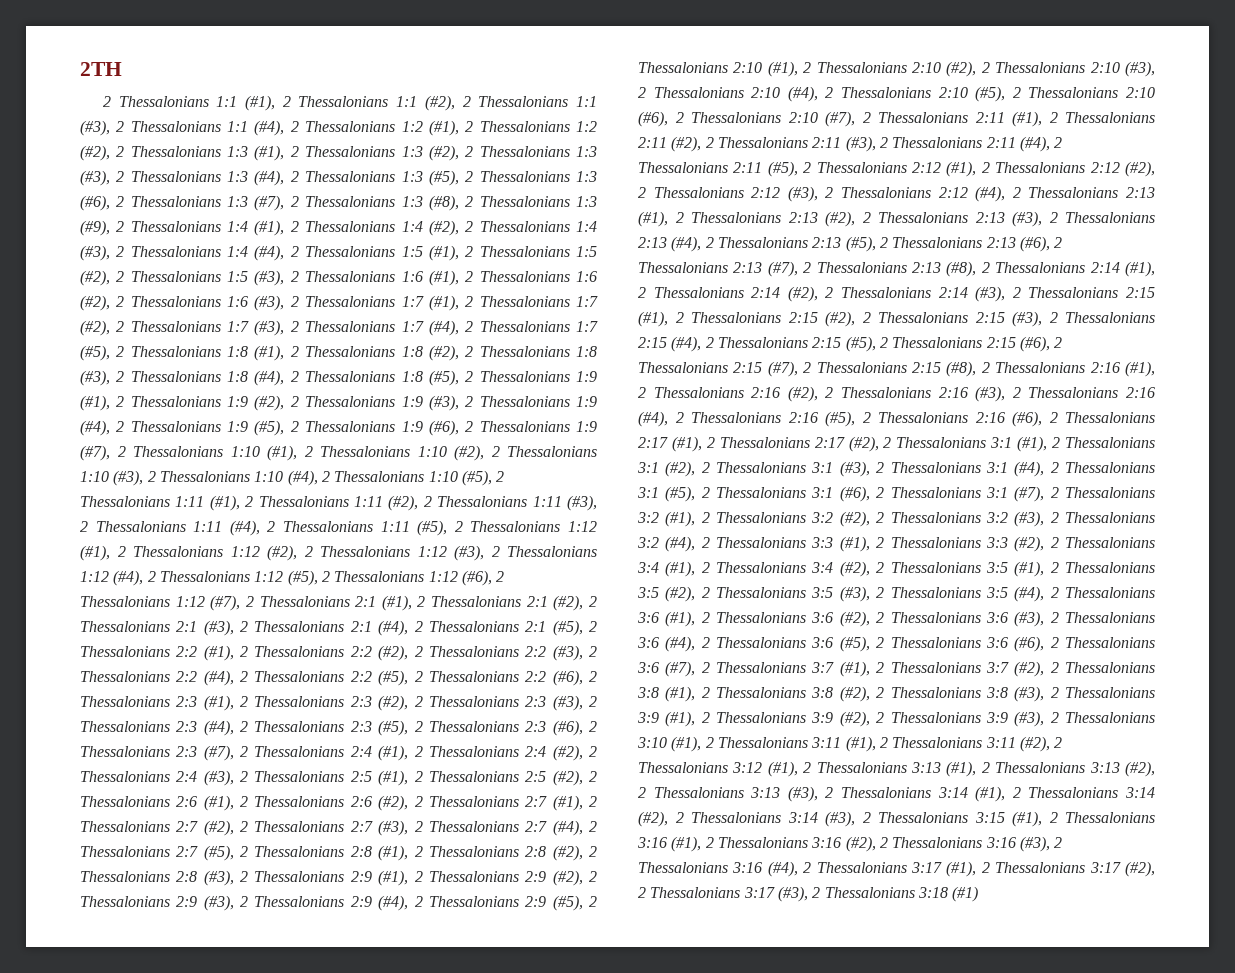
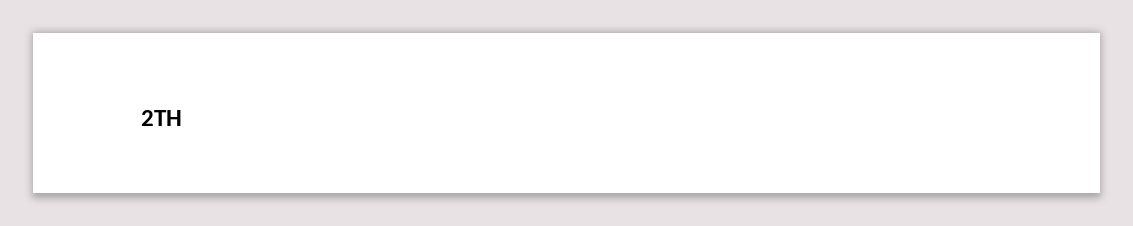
- 2 Thessalonians 1:1 (#1), 2 Thessalonians 1:1 (#2), 2 Thessalonians 1:1 (#3), 2 Thessalonians 1:1 (#4), 2 Thessalonians 1:2 (#1), 2 Thessalonians 1:2 (#2), 2 Thessalonians 1:3 (#1), 2 Thessalonians 1:3 (#2), 2 Thessalonians 1:3 (#3), 2 Thessalonians 1:3 (#4), 2 Thessalonians 1:3 (#5), 2 Thessalonians 1:3 (#6), 2 Thessalonians 1:3 (#7), 2 Thessalonians 1:3 (#8), 2 Thessalonians 1:3 (#9), 2 Thessalonians 1:4 (#1), 2 Thessalonians 1:4 (#2), 2 Thessalonians 1:4 (#3), 2 Thessalonians 1:4 (#4), 2 Thessalonians 1:5 (#1), 2 Thessalonians 1:5 (#2), 2 Thessalonians 1:5 (#3), 2 Thessalonians 1:6 (#1), 2 Thessalonians 1:6 (#2), 2 Thessalonians 1:6 (#3), 2 Thessalonians 1:7 (#1), 2 Thessalonians 1:7 (#2), 2 Thessalonians 1:7 (#3), 2 Thessalonians 1:7 (#4), 2 Thessalonians 1:7 (#5), 2 Thessalonians 1:8 (#1), 2 Thessalonians 1:8 (#2), 2 Thessalonians 1:8 (#3), 2 Thessalonians 1:8 (#4), 2 Thessalonians 1:8 (#5), 2 Thessalonians 1:9 (#1), 2 Thessalonians 1:9 (#2), 2 Thessalonians 1:9 (#3), 2 Thessalonians 1:9 (#4), 2 Thessalonians 1:9 (#5), 2 Thessalonians 1:9 (#6), 2 Thessalonians 1:9 (#7), 2 Thessalonians 1:10 (#1), 2 Thessalonians 1:10 (#2), 2 Thessalonians 1:10 (#3), 2 Thessalonians 1:10 (#4), 2 Thessalonians 1:10 (#5), 2 Thessalonians 1:11 (#1), 2 Thessalonians 1:11 (#2), 2 Thessalonians 1:11 (#3), 2 Thessalonians 1:11 (#4), 2 Thessalonians 1:11 (#5), 2 Thessalonians 1:12 (#1), 2 Thessalonians 1:12 (#2), 2 Thessalonians 1:12 (#3), 2 Thessalonians 1:12 (#4), 2 Thessalonians 1:12 (#5), 2 Thessalonians 1:12 (#6), 2 Thessalonians 1:12 (#7), 2 Thessalonians 2:1 (#1), 2 Thessalonians 2:1 (#2), 2 Thessalonians 2:1 (#3), 2 Thessalonians 2:1 (#4), 2 Thessalonians 2:1 (#5), 2 Thessalonians 2:2 (#1), 2 Thessalonians 2:2 (#2), 2 Thessalonians 2:2 (#3), 2 Thessalonians 2:2 (#4), 2 Thessalonians 2:2 (#5), 2 Thessalonians 2:2 (#6), 2 Thessalonians 2:3 (#1), 2 Thessalonians 2:3 (#2), 2 Thessalonians 2:3 (#3), 2 Thessalonians 2:3 (#4), 2 Thessalonians 2:3 (#5), 2 Thessalonians 2:3 (#6), 2 Thessalonians 2:3 (#7), 2 Thessalonians 2:4 (#1), 2 Thessalonians 2:4 (#2), 2 Thessalonians 2:4 (#3), 2 Thessalonians 2:5 (#1), 2 Thessalonians 2:5 (#2), 2 Thessalonians 2:6 (#1), 2 Thessalonians 2:6 (#2), 2 Thessalonians 2:7 (#1), 2 Thessalonians 2:7 (#2), 2 Thessalonians 2:7 (#3), 2 Thessalonians 2:7 (#4), 2 Thessalonians 2:7 (#5), 2 Thessalonians 2:8 (#1), 2 Thessalonians 2:8 (#2), 2 Thessalonians 2:8 (#3), 2 Thessalonians 2:9 (#1), 2 Thessalonians 2:9 (#2), 2 Thessalonians 2:9 (#3), 2 Thessalonians 2:9 (#4), 2 Thessalonians 2:9 (#5), 2 Thessalonians 2:10 (#1), 2 Thessalonians 2:10 (#2), 2 Thessalonians 2:10 (#3), 2 Thessalonians 2:10 (#4), 2 Thessalonians 2:10 (#5), 2 Thessalonians 2:10 (#6), 2 Thessalonians 2:10 (#7), 2 Thessalonians 2:11 (#1), 2 Thessalonians 2:11 (#2), 2 Thessalonians 2:11 (#3), 2 Thessalonians 2:11 (#4), 2 Thessalonians 2:11 (#5), 2 Thessalonians 2:12 (#1), 2 Thessalonians 2:12 (#2), 2 Thessalonians 2:12 (#3), 2 Thessalonians 2:12 (#4), 2 Thessalonians 2:13 (#1), 2 Thessalonians 2:13 (#2), 2 Thessalonians 2:13 (#3), 2 Thessalonians 2:13 (#4), 2 Thessalonians 2:13 (#5), 2 Thessalonians 2:13 (#6), 2 Thessalonians 2:13 (#7), 2 Thessalonians 2:13 (#8), 2 Thessalonians 2:14 (#1), 2 Thessalonians 2:14 (#2), 2 Thessalonians 2:14 (#3), 2 Thessalonians 2:15 (#1), 2 Thessalonians 2:15 (#2), 2 Thessalonians 2:15 (#3), 2 Thessalonians 2:15 (#4), 2 Thessalonians 2:15 (#5), 2 Thessalonians 2:15 (#6), 2 Thessalonians 2:15 (#7), 2 Thessalonians 2:15 (#8), 2 Thessalonians 2:16 (#1), 2 Thessalonians 2:16 (#2), 2 Thessalonians 2:16 (#3), 2 Thessalonians 2:16 (#4), 2 Thessalonians 2:16 (#5), 2 Thessalonians 2:16 (#6), 2 Thessalonians 2:17 (#1), 2 Thessalonians 2:17 (#2), 2 Thessalonians 3:1 (#1), 2 Thessalonians 3:1 (#2), 2 Thessalonians 3:1 (#3), 2 Thessalonians 3:1 (#4), 2 Thessalonians 3:1 (#5), 2 Thessalonians 3:1 (#6), 2 Thessalonians 3:1 (#7), 2 Thessalonians 3:2 (#1), 2 Thessalonians 3:2 (#2), 2 Thessalonians 3:2 (#3), 2 Thessalonians 3:2 (#4), 2 Thessalonians 3:3 (#1), 2 Thessalonians 3:3 (#2), 2 Thessalonians 3:4 (#1), 2 Thessalonians 3:4 (#2), 2 Thessalonians 3:5 (#1), 2 Thessalonians 3:5 (#2), 2 Thessalonians 3:5 (#3), 2 Thessalonians 3:5 (#4), 2 Thessalonians 3:6 (#1), 2 Thessalonians 3:6 (#2), 2 Thessalonians 3:6 (#3), 2 Thessalonians 3:6 (#4), 2 Thessalonians 3:6 (#5), 2 Thessalonians 3:6 (#6), 2 Thessalonians 3:6 (#7), 2 Thessalonians 3:7 (#1), 2 Thessalonians 3:7 (#2), 2 Thessalonians 3:8 (#1), 2 Thessalonians 3:8 (#2), 2 Thessalonians 3:8 (#3), 2 Thessalonians 3:9 (#1), 2 Thessalonians 3:9 (#2), 2 Thessalonians 3:9 (#3), 2 Thessalonians 3:10 (#1), 2 Thessalonians 3:11 (#1), 2 Thessalonians 3:11 (#2), 2 Thessalonians 3:12 (#1), 2 Thessalonians 3:13 (#1), 2 Thessalonians 3:13 (#2), 2 Thessalonians 3:13 (#3), 2 Thessalonians 3:14 (#1), 2 Thessalonians 3:14 (#2), 2 Thessalonians 3:14 (#3), 2 Thessalonians 3:15 (#1), 2 Thessalonians 3:16 (#1), 2 Thessalonians 3:16 (#2), 2 Thessalonians 3:16 (#3), 2 Thessalonians 3:16 (#4), 2 Thessalonians 3:17 (#1), 2 Thessalonians 3:17 (#2), 2 Thessalonians 3:17 (#3), 2 Thessalonians 3:18 (#1)

